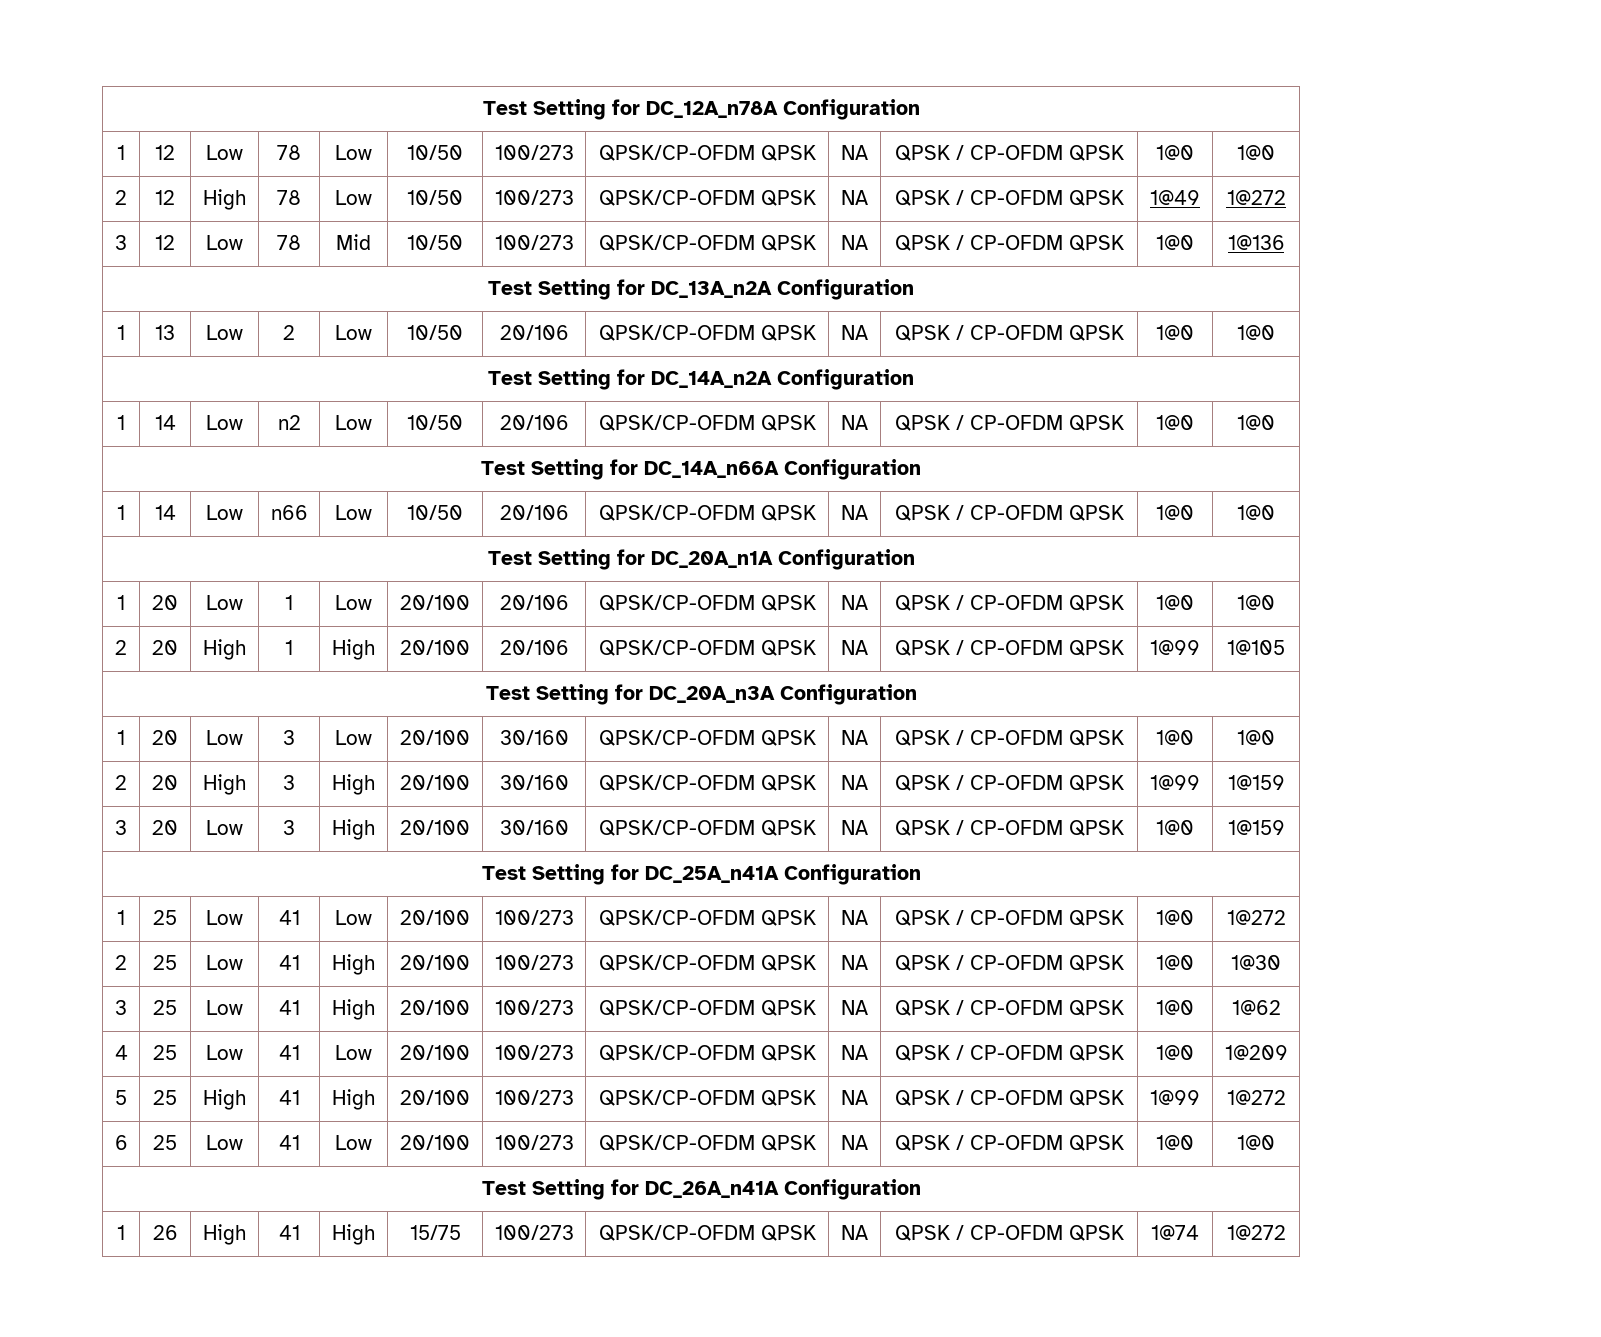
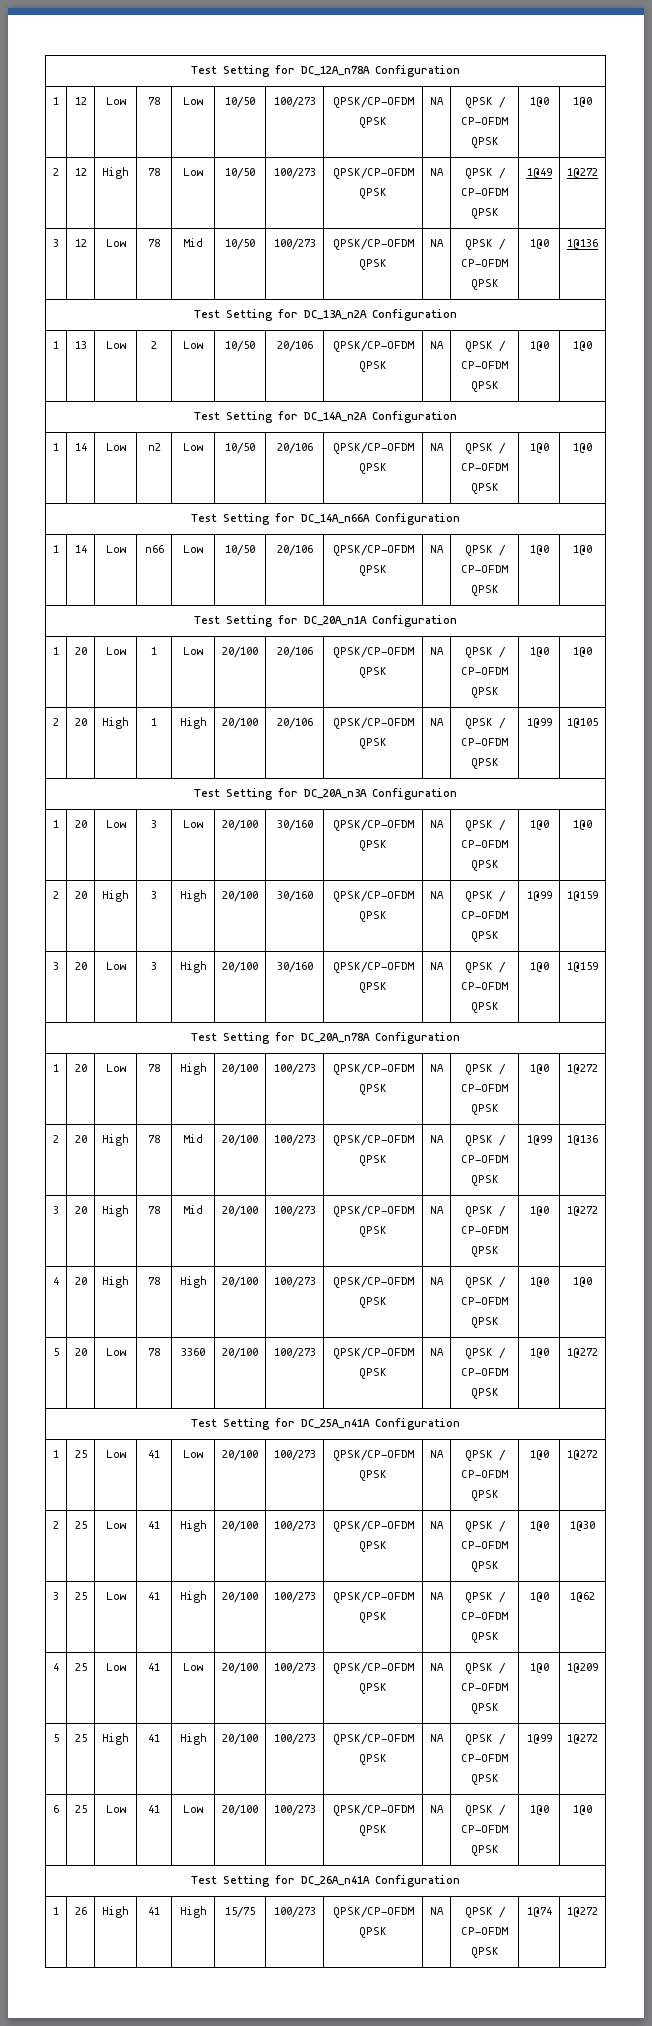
+ Test Setting for DC_20A_n78A Configuration
+ 1 | 20 | Low | 78 | High | 20/100 | 100/273 | QPSK/CP-OFDM QPSK | NA | QPSK / CP-OFDM QPSK | 1@0 | 1@272
+ 2 | 20 | High | 78 | Mid | 20/100 | 100/273 | QPSK/CP-OFDM QPSK | NA | QPSK / CP-OFDM QPSK | 1@99 | 1@136
+ 3 | 20 | High | 78 | Mid | 20/100 | 100/273 | QPSK/CP-OFDM QPSK | NA | QPSK / CP-OFDM QPSK | 1@0 | 1@272
+ 4 | 20 | High | 78 | High | 20/100 | 100/273 | QPSK/CP-OFDM QPSK | NA | QPSK / CP-OFDM QPSK | 1@0 | 1@0
+ 5 | 20 | Low | 78 | 3360 | 20/100 | 100/273 | QPSK/CP-OFDM QPSK | NA | QPSK / CP-OFDM QPSK | 1@0 | 1@272

